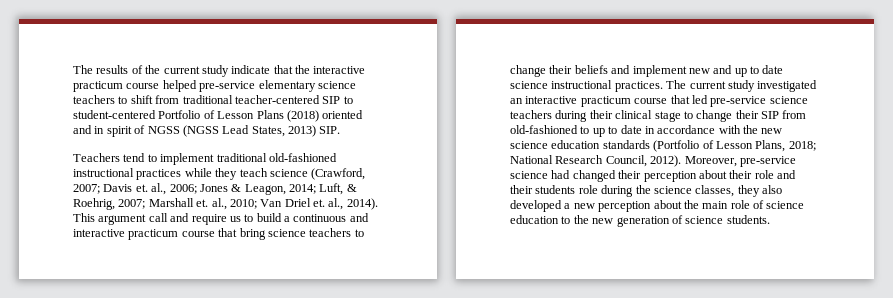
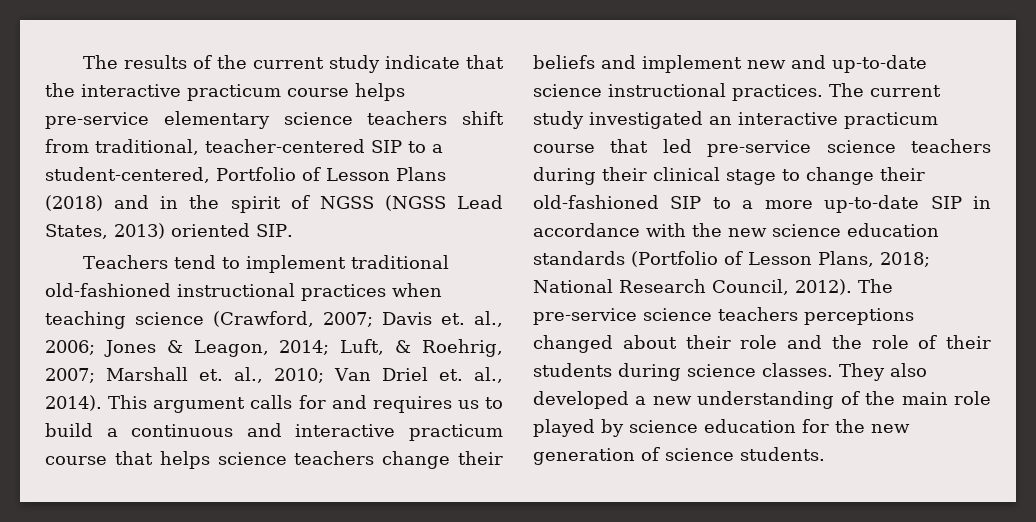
- The results of the current study indicate that the interactive practicum course helped pre-service elementary science teachers to shift from traditional teacher-centered SIP to student-centered Portfolio of Lesson Plans (2018) oriented and in spirit of NGSS (NGSS Lead States, 2013) SIP.
+ The results of the current study indicate that the interactive practicum course helps pre-service elementary science teachers shift from traditional, teacher-centered SIP to a student-centered, Portfolio of Lesson Plans (2018) and in the spirit of NGSS (NGSS Lead States, 2013) oriented SIP.
- Teachers tend to implement traditional old-fashioned instructional practices while they teach science (Crawford, 2007; Davis et. al., 2006; Jones & Leagon, 2014; Luft, & Roehrig, 2007; Marshall et. al., 2010; Van Driel et. al., 2014).
+ Teachers tend to implement traditional old-fashioned instructional practices when teaching science (Crawford, 2007; Davis et. al., 2006; Jones & Leagon, 2014; Luft, & Roehrig, 2007; Marshall et. al., 2010; Van Driel et. al., 2014).
- This argument call and require us to build a continuous and interactive practicum course that bring science teachers to change their beliefs and implement new and up to date science instructional practices.
+ This argument calls for and requires us to build a continuous and interactive practicum course that helps science teachers change their beliefs and implement new and up-to-date science instructional practices.
- The current study investigated an interactive practicum course that led pre-service science teachers during their clinical stage to change their SIP from old-fashioned to up to date in accordance with the new science education standards (Portfolio of Lesson Plans, 2018; National Research Council, 2012).
+ The current study investigated an interactive practicum course that led pre-service science teachers during their clinical stage to change their old-fashioned SIP to a more up-to-date SIP in accordance with the new science education standards (Portfolio of Lesson Plans, 2018; National Research Council, 2012).
- Moreover, pre-service science had changed their perception about their role and their students role during the science classes, they also developed a new perception about the main role of science education to the new generation of science students.
+ The pre-service science teachers perceptions changed about their role and the role of their students during science classes. They also developed a new understanding of the main role played by science education for the new generation of science students.

